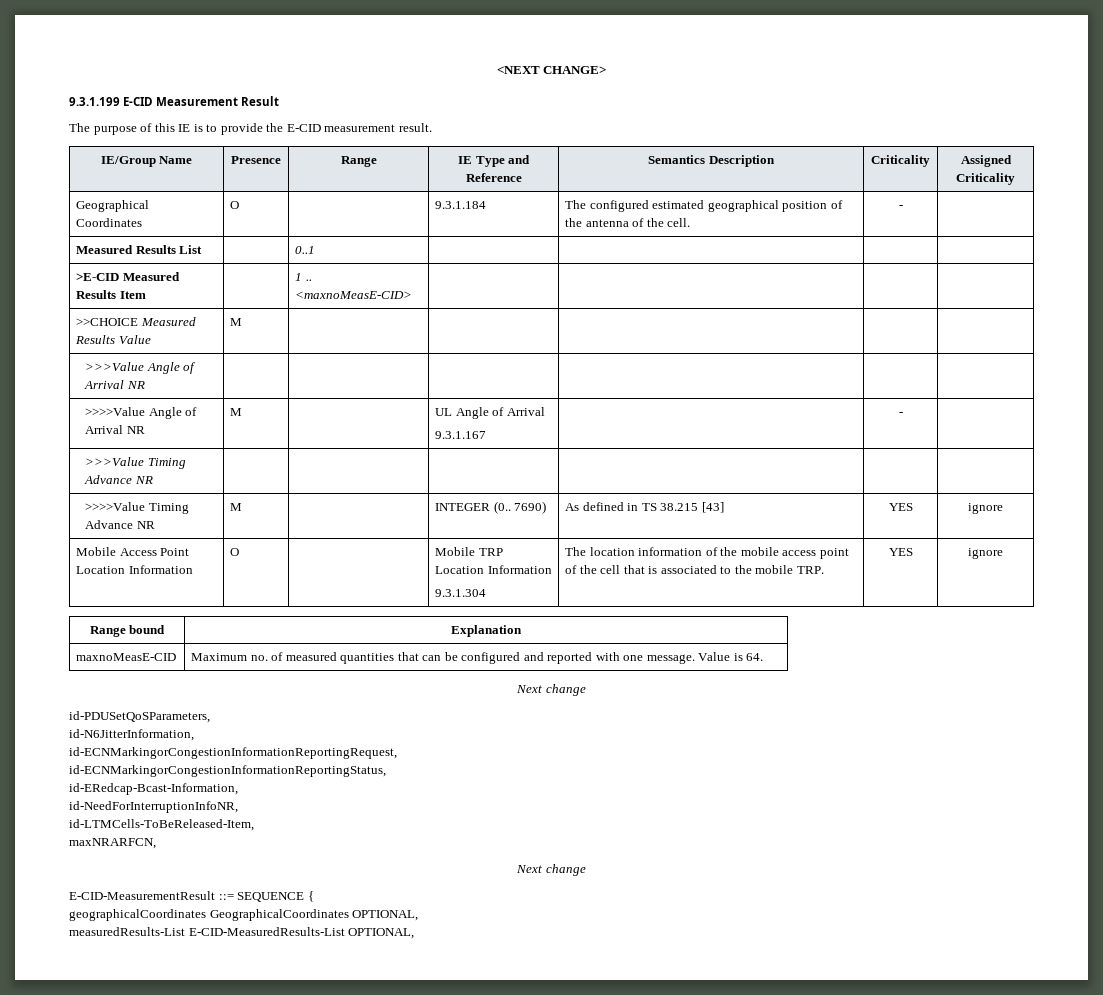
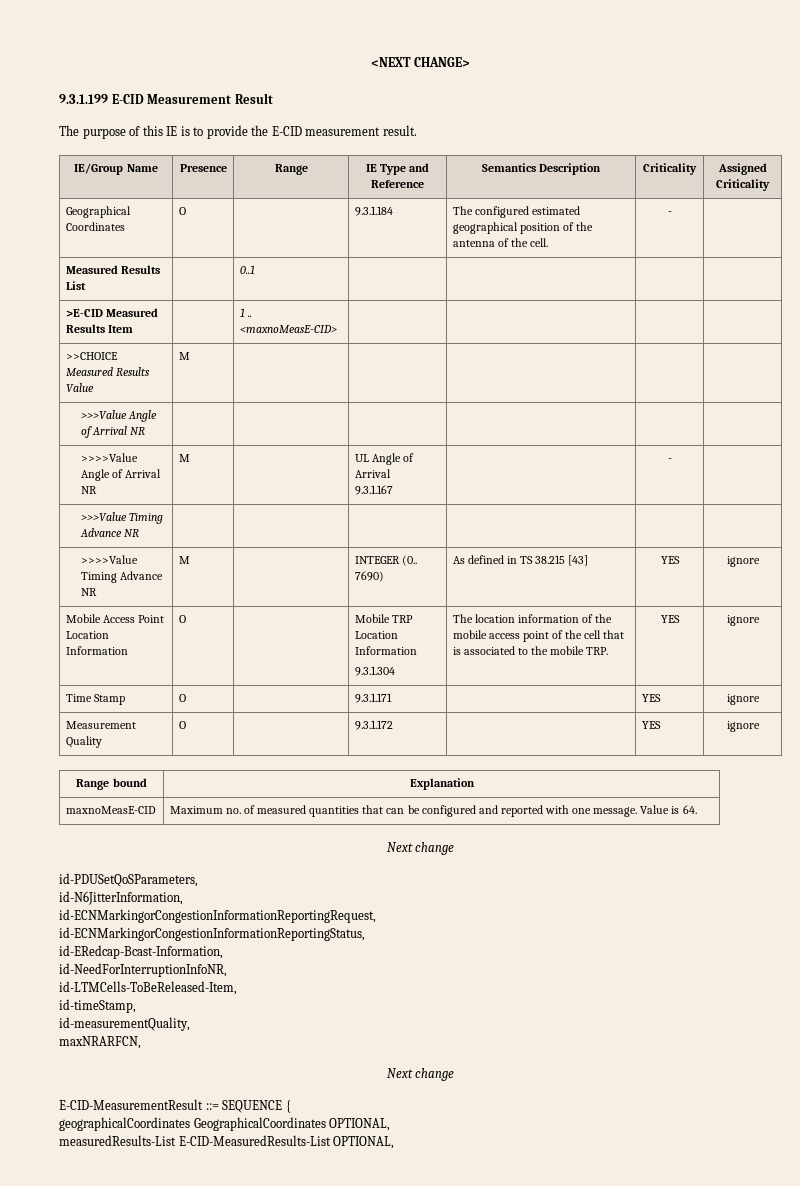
+ Time Stamp | O | | 9.3.1.171 | | YES | ignore
+ Measurement Quality | O | | 9.3.1.172 | | YES | ignore
+ id-timeStamp,
+ id-measurementQuality,

